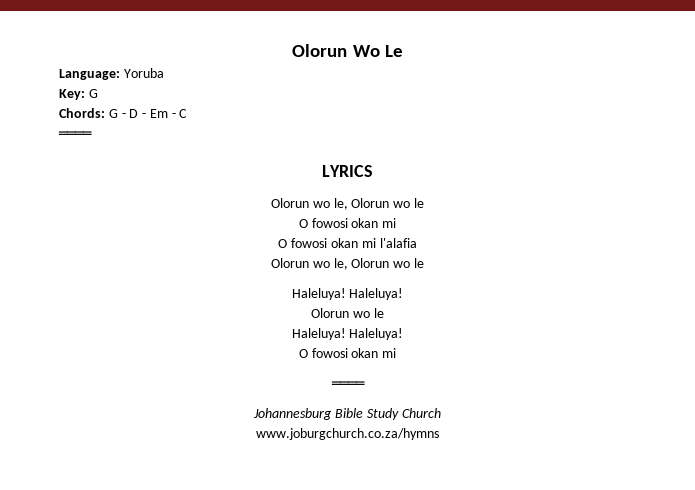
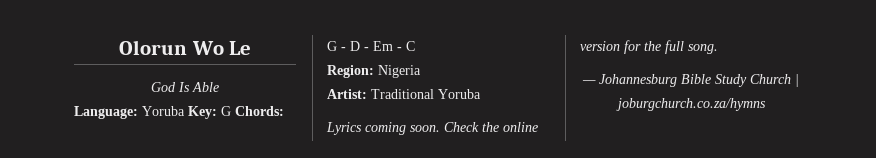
+ God Is Able
- Language: Yoruba
- Key: G
- Chords: G - D - Em - C
- ════
- LYRICS
- Olorun wo le, Olorun wo le
- O fowosi okan mi
- O fowosi okan mi l'alafia
- Olorun wo le, Olorun wo le
- Haleluya! Haleluya!
- Olorun wo le
- Haleluya! Haleluya!
- O fowosi okan mi
- ════
- Johannesburg Bible Study Church
- www.joburgchurch.co.za/hymns
+ Language: Yoruba Key: G Chords: G - D - Em - C
+ Region: Nigeria
+ Artist: Traditional Yoruba
+ Lyrics coming soon. Check the online version for the full song.
+ — Johannesburg Bible Study Church | joburgchurch.co.za/hymns

